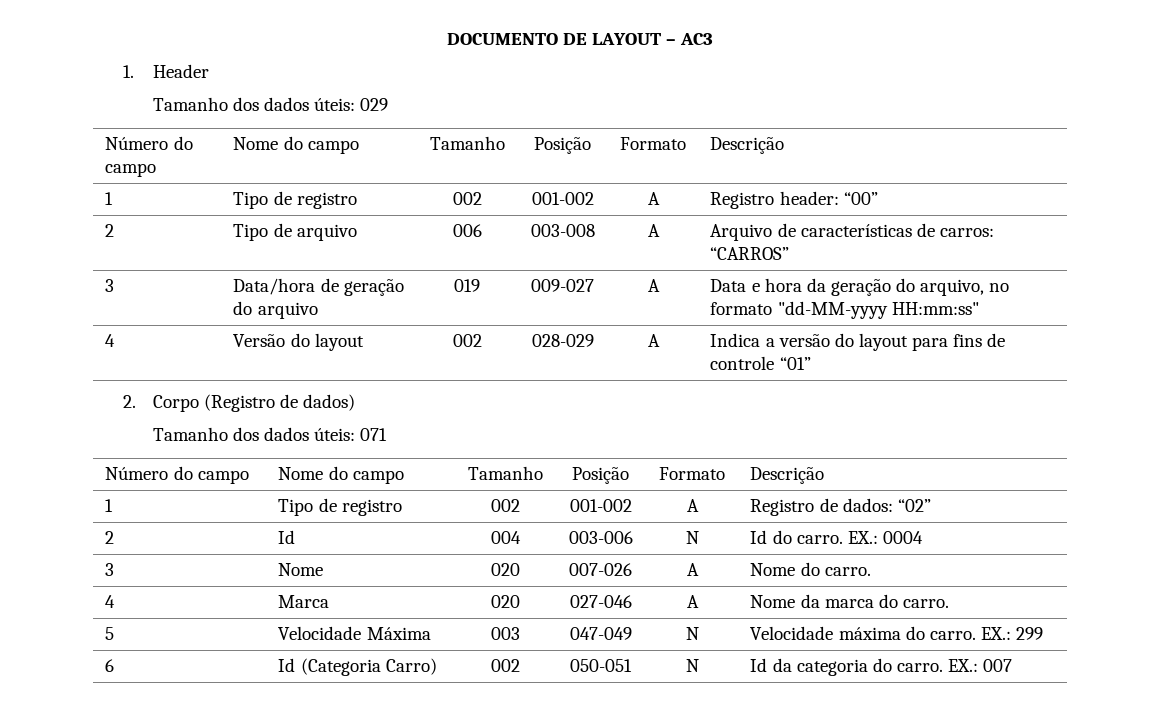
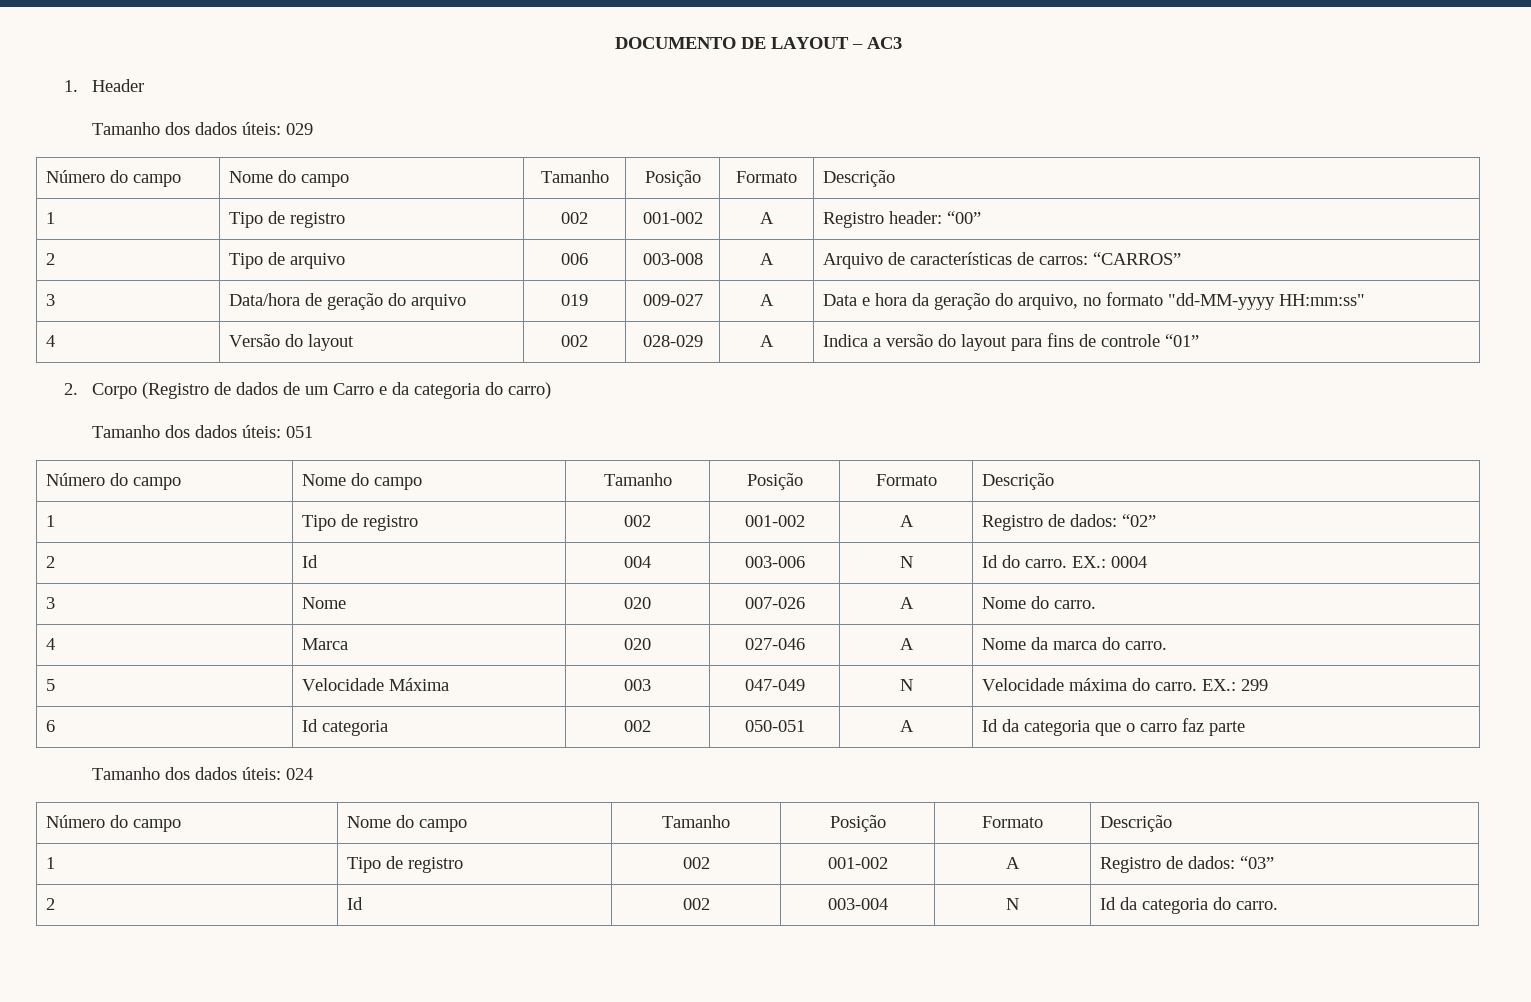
- 2. Corpo (Registro de dados)
- Tamanho dos dados úteis: 071
+ 2. Corpo (Registro de dados de um Carro e da categoria do carro)
+ Tamanho dos dados úteis: 051
- 6 | Id (Categoria Carro) | 002 | 050-051 | N | Id da categoria do carro. EX.: 007
+ 6 | Id categoria | 002 | 050-051 | A | Id da categoria que o carro faz parte
+ Tamanho dos dados úteis: 024
+ Número do campo | Nome do campo | Tamanho | Posição | Formato | Descrição
+ 1 | Tipo de registro | 002 | 001-002 | A | Registro de dados: “03”
+ 2 | Id | 002 | 003-004 | N | Id da categoria do carro.

